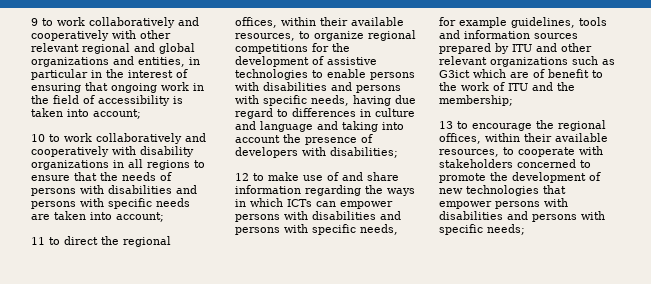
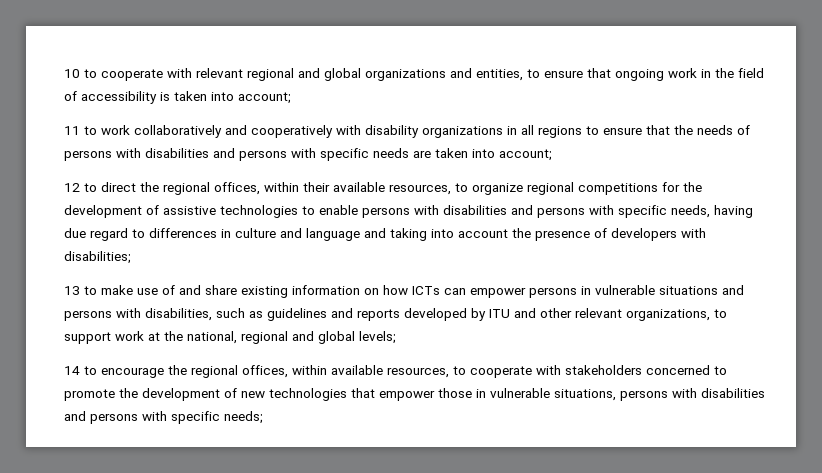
- 9 to work collaboratively and cooperatively with other relevant regional and global organizations and entities, in particular in the interest of ensuring that ongoing work in the field of accessibility is taken into account;
+ 10 to cooperate with relevant regional and global organizations and entities, to ensure that ongoing work in the field of accessibility is taken into account;
- 10 to work collaboratively and cooperatively with disability organizations in all regions to ensure that the needs of persons with disabilities and persons with specific needs are taken into account;
+ 11 to work collaboratively and cooperatively with disability organizations in all regions to ensure that the needs of persons with disabilities and persons with specific needs are taken into account;
- 11 to direct the regional offices, within their available resources, to organize regional competitions for the development of assistive technologies to enable persons with disabilities and persons with specific needs, having due regard to differences in culture and language and taking into account the presence of developers with disabilities;
+ 12 to direct the regional offices, within their available resources, to organize regional competitions for the development of assistive technologies to enable persons with disabilities and persons with specific needs, having due regard to differences in culture and language and taking into account the presence of developers with disabilities;
- 12 to make use of and share information regarding the ways in which ICTs can empower persons with disabilities and persons with specific needs, for example guidelines, tools and information sources prepared by ITU and other relevant organizations such as G3ict which are of benefit to the work of ITU and the membership;
- 13 to encourage the regional offices, within their available resources, to cooperate with stakeholders concerned to promote the development of new technologies that empower persons with disabilities and persons with specific needs;
+ 13 to make use of and share existing information on how ICTs can empower persons in vulnerable situations and persons with disabilities, such as guidelines and reports developed by ITU and other relevant organizations, to support work at the national, regional and global levels;
+ 14 to encourage the regional offices, within available resources, to cooperate with stakeholders concerned to promote the development of new technologies that empower those in vulnerable situations, persons with disabilities and persons with specific needs;

